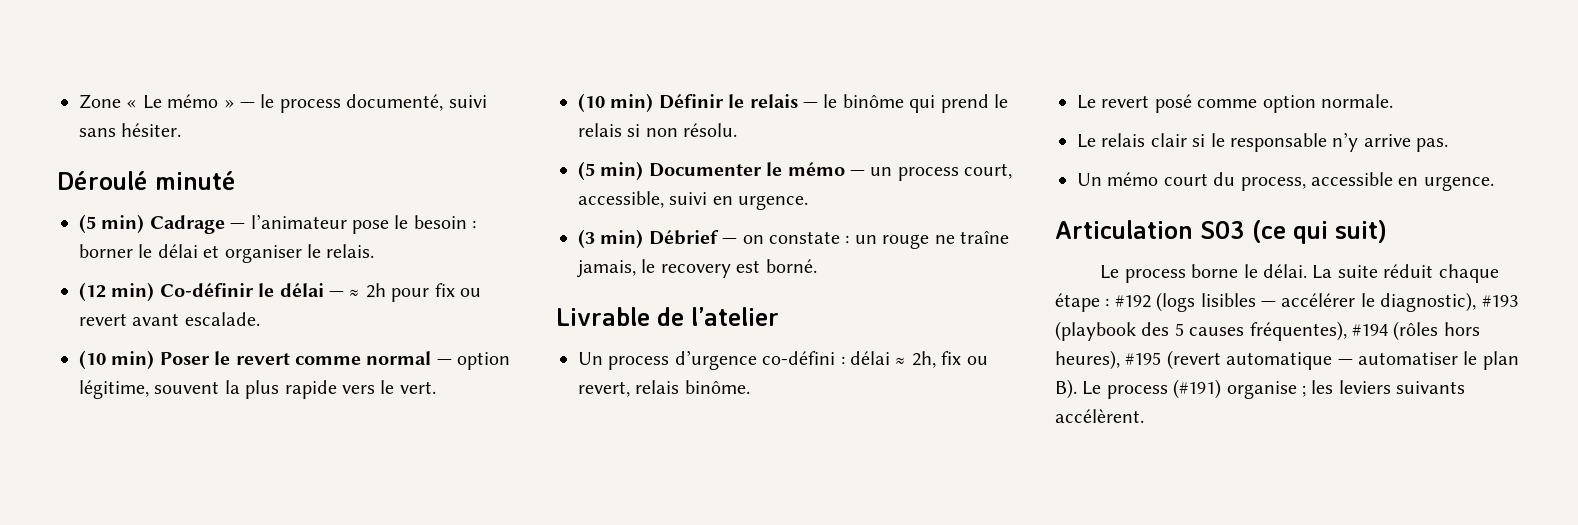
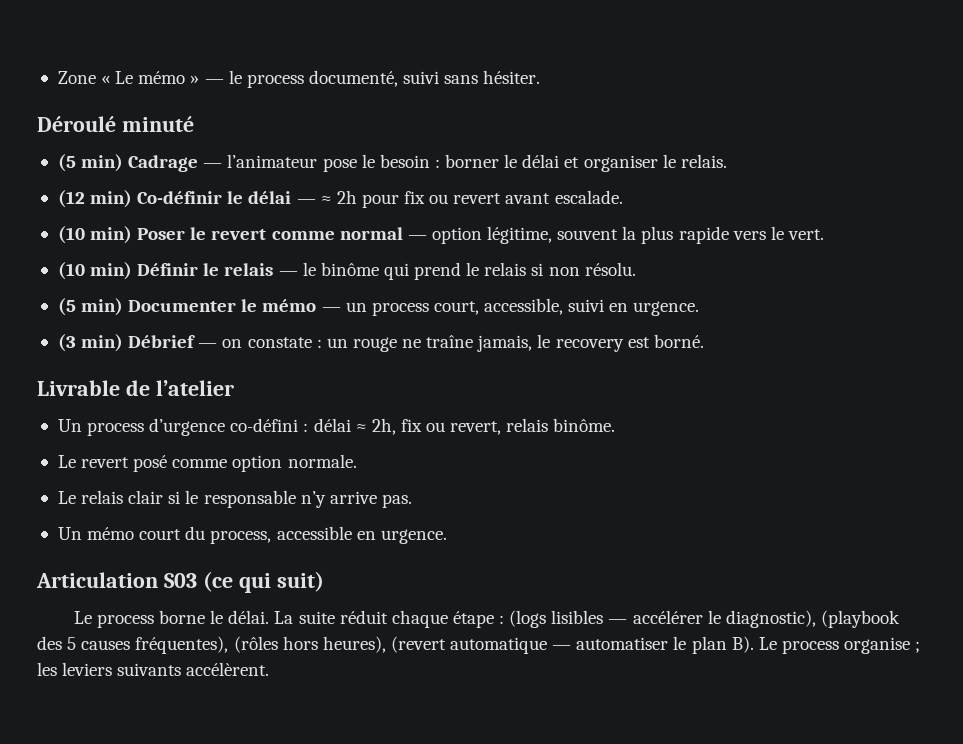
- La suite réduit chaque étape : #192 (logs lisibles — accélérer le diagnostic), #193 (playbook des 5 causes fréquentes), #194 (rôles hors heures), #195 (revert automatique — automatiser le plan B). Le process (#191) organise ; les leviers suivants accélèrent.
+ La suite réduit chaque étape : (logs lisibles — accélérer le diagnostic), (playbook des 5 causes fréquentes), (rôles hors heures), (revert automatique — automatiser le plan B). Le process organise ; les leviers suivants accélèrent.

